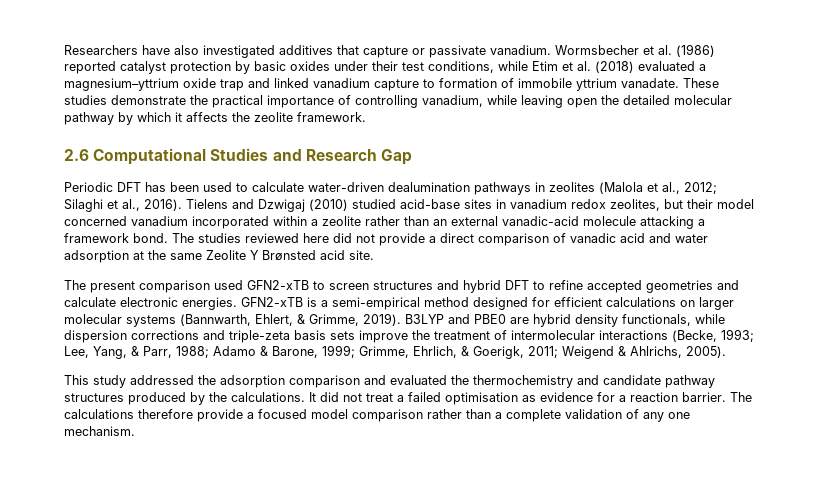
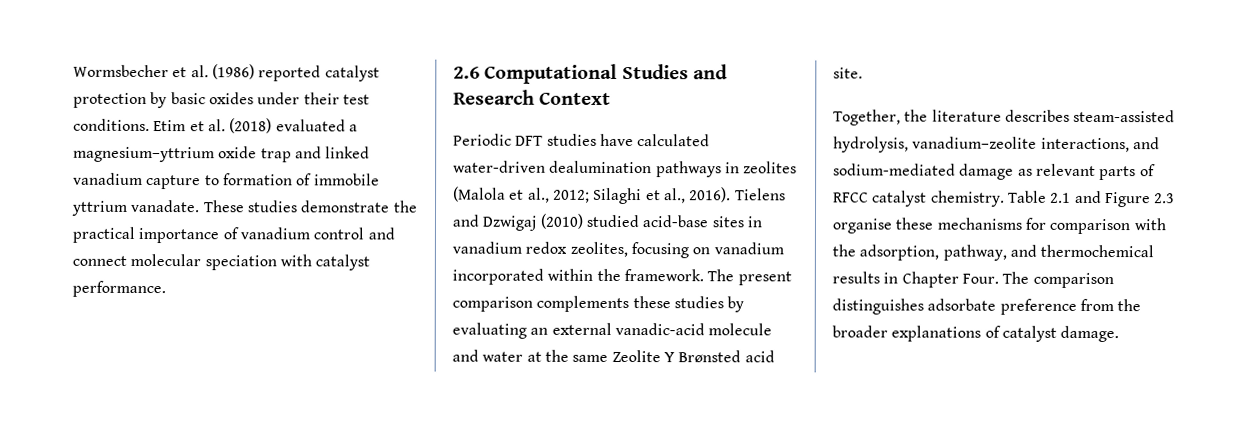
- Researchers have also investigated additives that capture or passivate vanadium. Wormsbecher et al. (1986) reported catalyst protection by basic oxides under their test conditions, while Etim et al. (2018) evaluated a magnesium–yttrium oxide trap and linked vanadium capture to formation of immobile yttrium vanadate.
+ Wormsbecher et al. (1986) reported catalyst protection by basic oxides under their test conditions. Etim et al. (2018) evaluated a magnesium–yttrium oxide trap and linked vanadium capture to formation of immobile yttrium vanadate.
- These studies demonstrate the practical importance of controlling vanadium, while leaving open the detailed molecular pathway by which it affects the zeolite framework.
+ These studies demonstrate the practical importance of vanadium control and connect molecular speciation with catalyst performance.
- 2.6 Computational Studies and Research Gap
+ 2.6 Computational Studies and Research Context
- Periodic DFT has been used to calculate water-driven dealumination pathways in zeolites (Malola et al., 2012; Silaghi et al., 2016).
+ Periodic DFT studies have calculated water-driven dealumination pathways in zeolites (Malola et al., 2012; Silaghi et al., 2016).
- Tielens and Dzwigaj (2010) studied acid-base sites in vanadium redox zeolites, but their model concerned vanadium incorporated within a zeolite rather than an external vanadic-acid molecule attacking a framework bond. The studies reviewed here did not provide a direct comparison of vanadic acid and water adsorption at the same Zeolite Y Brønsted acid site.
+ Tielens and Dzwigaj (2010) studied acid-base sites in vanadium redox zeolites, focusing on vanadium incorporated within the framework. The present comparison complements these studies by evaluating an external vanadic-acid molecule and water at the same Zeolite Y Brønsted acid site.
- The present comparison used GFN2-xTB to screen structures and hybrid DFT to refine accepted geometries and calculate electronic energies. GFN2-xTB is a semi-empirical method designed for efficient calculations on larger molecular systems (Bannwarth, Ehlert, & Grimme, 2019). B3LYP and PBE0 are hybrid density functionals, while dispersion corrections and triple-zeta basis sets improve the treatment of intermolecular interactions (Becke, 1993; Lee, Yang, & Parr, 1988; Adamo & Barone, 1999; Grimme, Ehrlich, & Goerigk, 2011; Weigend & Ahlrichs, 2005).
- This study addressed the adsorption comparison and evaluated the thermochemistry and candidate pathway structures produced by the calculations. It did not treat a failed optimisation as evidence for a reaction barrier. The calculations therefore provide a focused model comparison rather than a complete validation of any one mechanism.
+ Together, the literature describes steam-assisted hydrolysis, vanadium–zeolite interactions, and sodium-mediated damage as relevant parts of RFCC catalyst chemistry. Table 2.1 and Figure 2.3 organise these mechanisms for comparison with the adsorption, pathway, and thermochemical results in Chapter Four. The comparison distinguishes adsorbate preference from the broader explanations of catalyst damage.

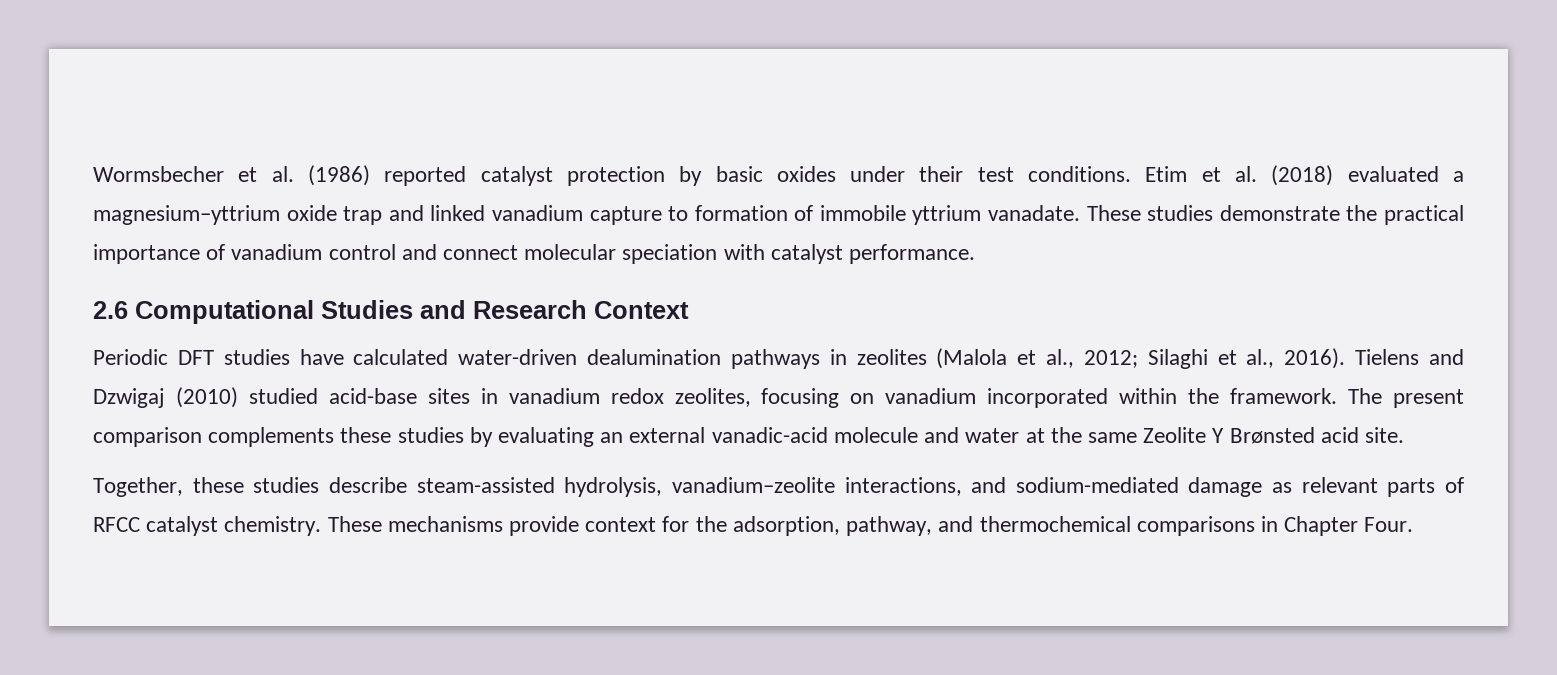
- Together, the literature describes steam-assisted hydrolysis, vanadium–zeolite interactions, and sodium-mediated damage as relevant parts of RFCC catalyst chemistry.
+ Together, these studies describe steam-assisted hydrolysis, vanadium–zeolite interactions, and sodium-mediated damage as relevant parts of RFCC catalyst chemistry.
- Table 2.1 and Figure 2.3 organise these mechanisms for comparison with the adsorption, pathway, and thermochemical results in Chapter Four. The comparison distinguishes adsorbate preference from the broader explanations of catalyst damage.
+ These mechanisms provide context for the adsorption, pathway, and thermochemical comparisons in Chapter Four.

